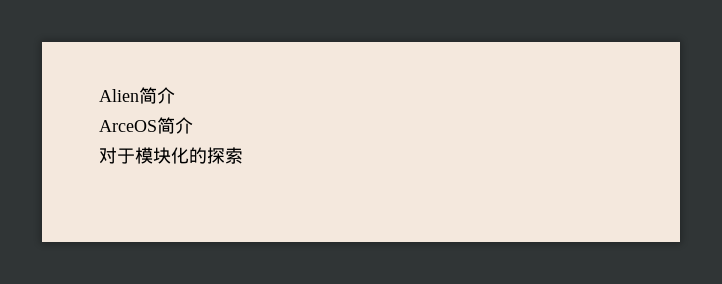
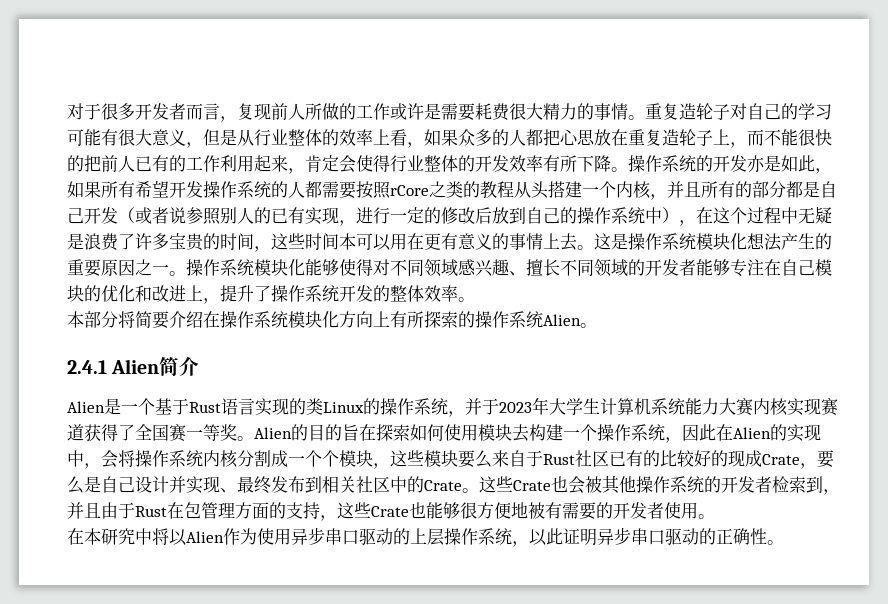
- Alien简介
- ArceOS简介
- 对于模块化的探索
+ 对于很多开发者而言，复现前人所做的工作或许是需要耗费很大精力的事情。重复造轮子对自己的学习可能有很大意义，但是从行业整体的效率上看，如果众多的人都把心思放在重复造轮子上，而不能很快的把前人已有的工作利用起来，肯定会使得行业整体的开发效率有所下降。操作系统的开发亦是如此，如果所有希望开发操作系统的人都需要按照rCore之类的教程从头搭建一个内核，并且所有的部分都是自己开发（或者说参照别人的已有实现，进行一定的修改后放到自己的操作系统中），在这个过程中无疑是浪费了许多宝贵的时间，这些时间本可以用在更有意义的事情上去。这是操作系统模块化想法产生的重要原因之一。操作系统模块化能够使得对不同领域感兴趣、擅长不同领域的开发者能够专注在自己模块的优化和改进上，提升了操作系统开发的整体效率。
+ 本部分将简要介绍在操作系统模块化方向上有所探索的操作系统Alien。
+ 2.4.1 Alien简介
+ Alien是一个基于Rust语言实现的类Linux的操作系统，并于2023年大学生计算机系统能力大赛内核实现赛道获得了全国赛一等奖。Alien的目的旨在探索如何使用模块去构建一个操作系统，因此在Alien的实现中，会将操作系统内核分割成一个个模块，这些模块要么来自于Rust社区已有的比较好的现成Crate，要么是自己设计并实现、最终发布到相关社区中的Crate。这些Crate也会被其他操作系统的开发者检索到，并且由于Rust在包管理方面的支持，这些Crate也能够很方便地被有需要的开发者使用。
+ 在本研究中将以Alien作为使用异步串口驱动的上层操作系统，以此证明异步串口驱动的正确性。

